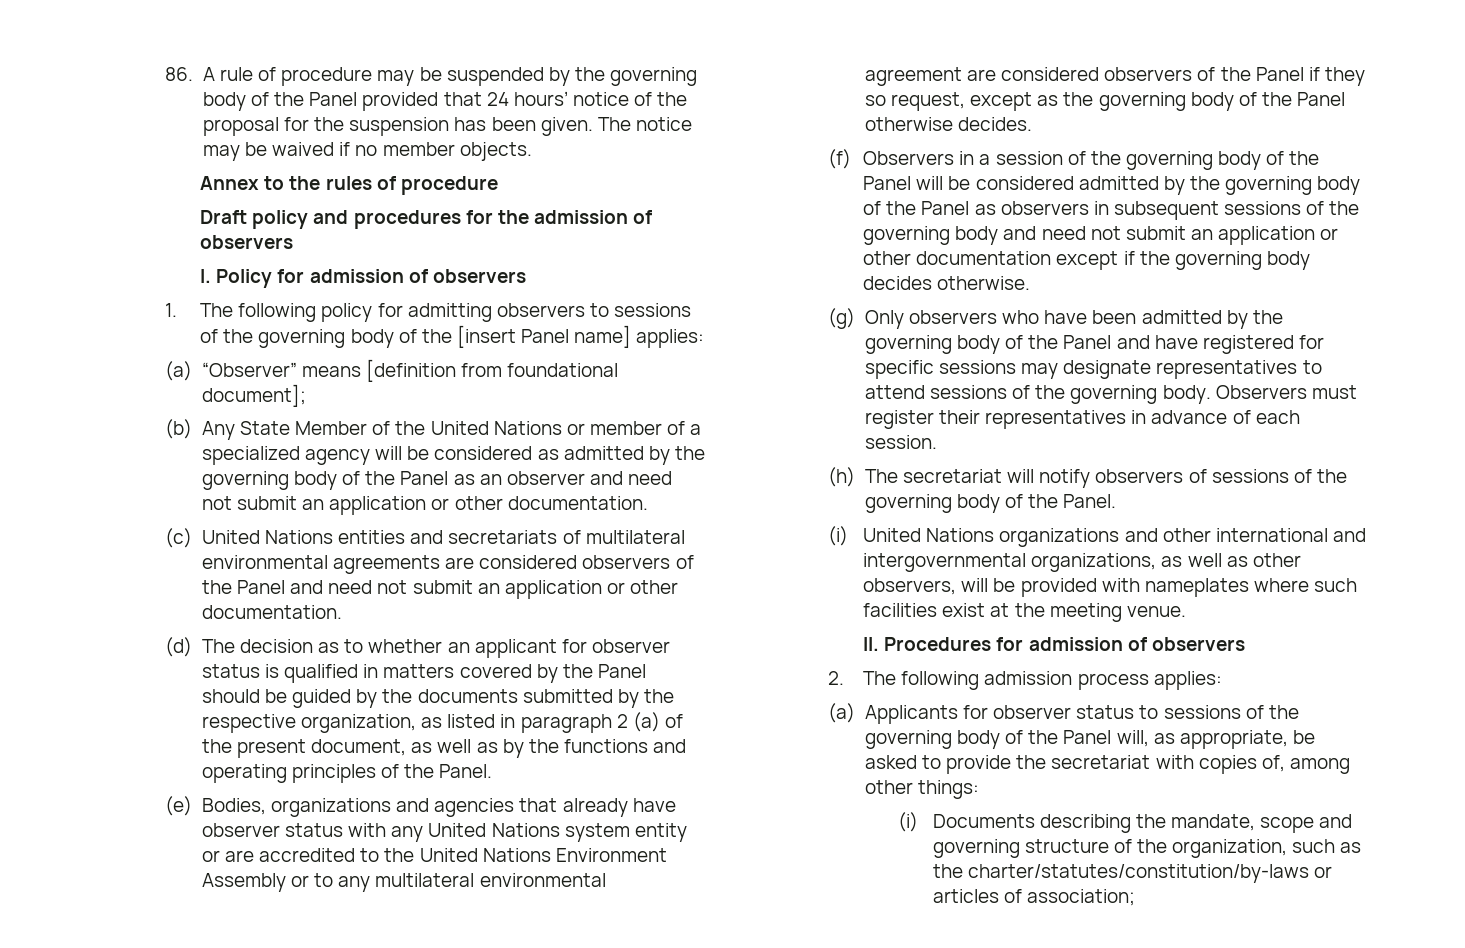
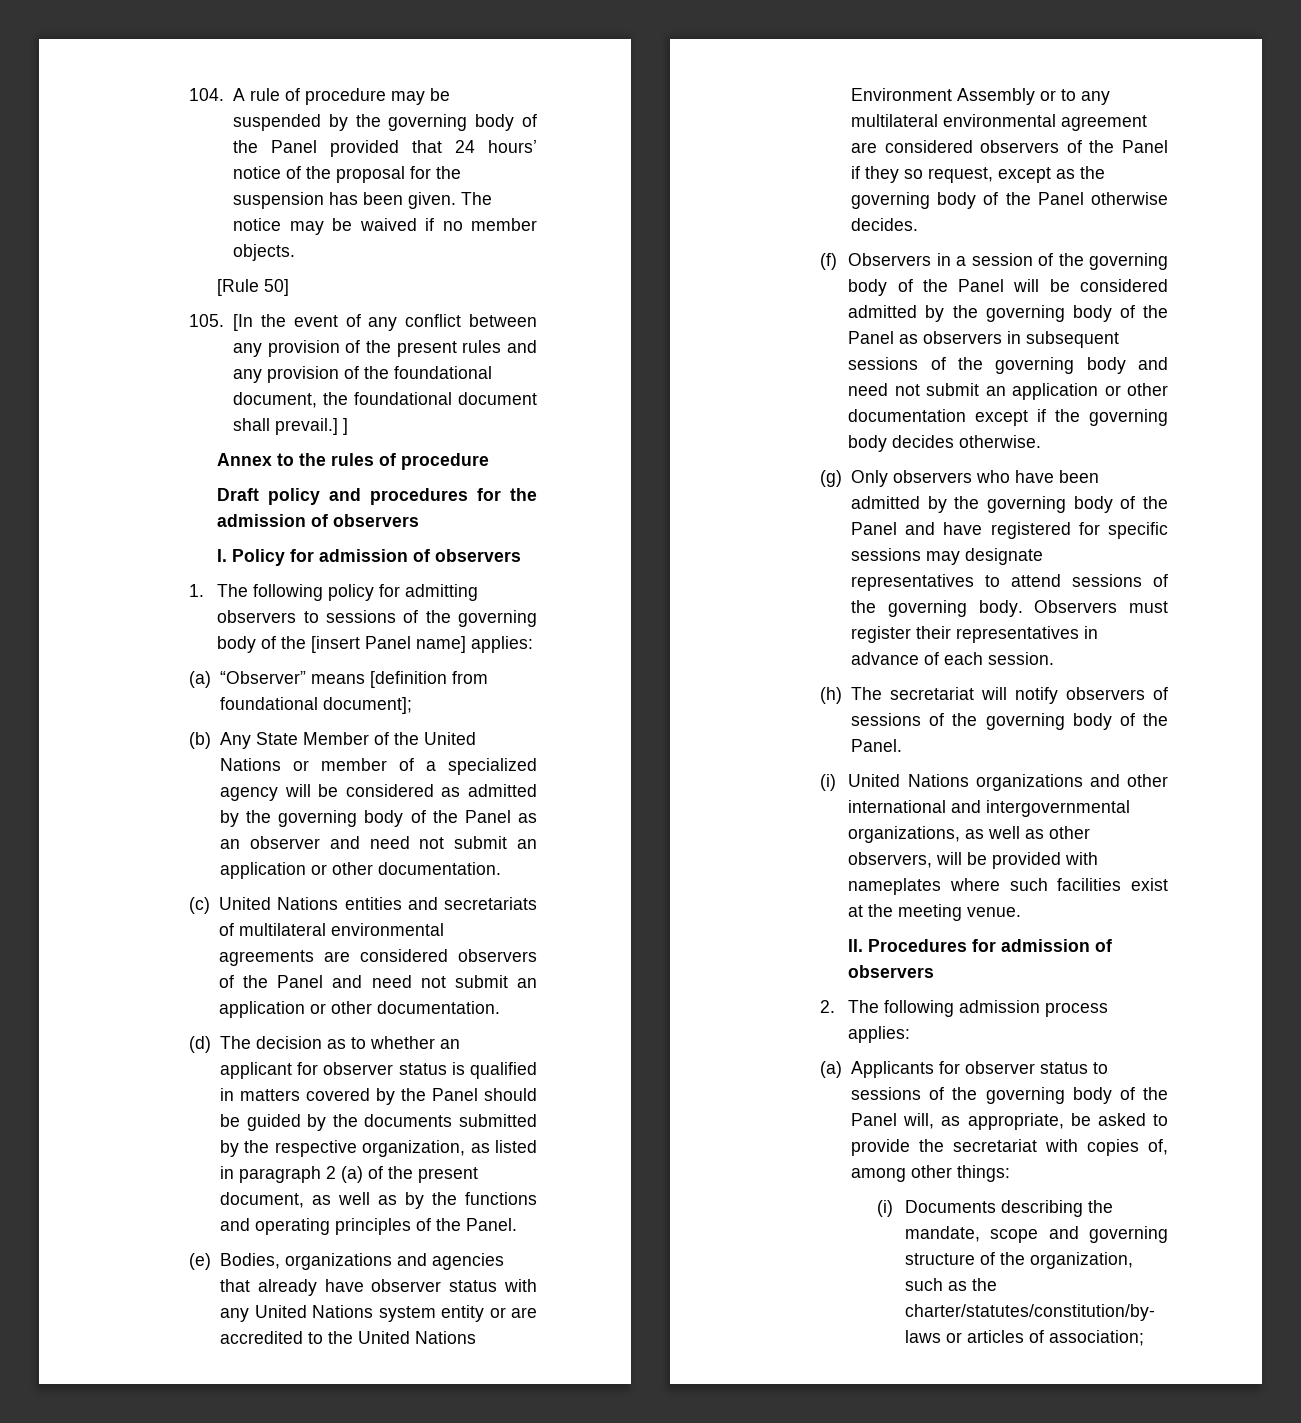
- 86. A rule of procedure may be suspended by the governing body of the Panel provided that 24 hours’ notice of the proposal for the suspension has been given.
+ 104. A rule of procedure may be suspended by the governing body of the Panel provided that 24 hours’ notice of the proposal for the suspension has been given.
+ [Rule 50]
+ 105. [In the event of any conflict between any provision of the present rules and any provision of the foundational document, the foundational document shall prevail.] ]

